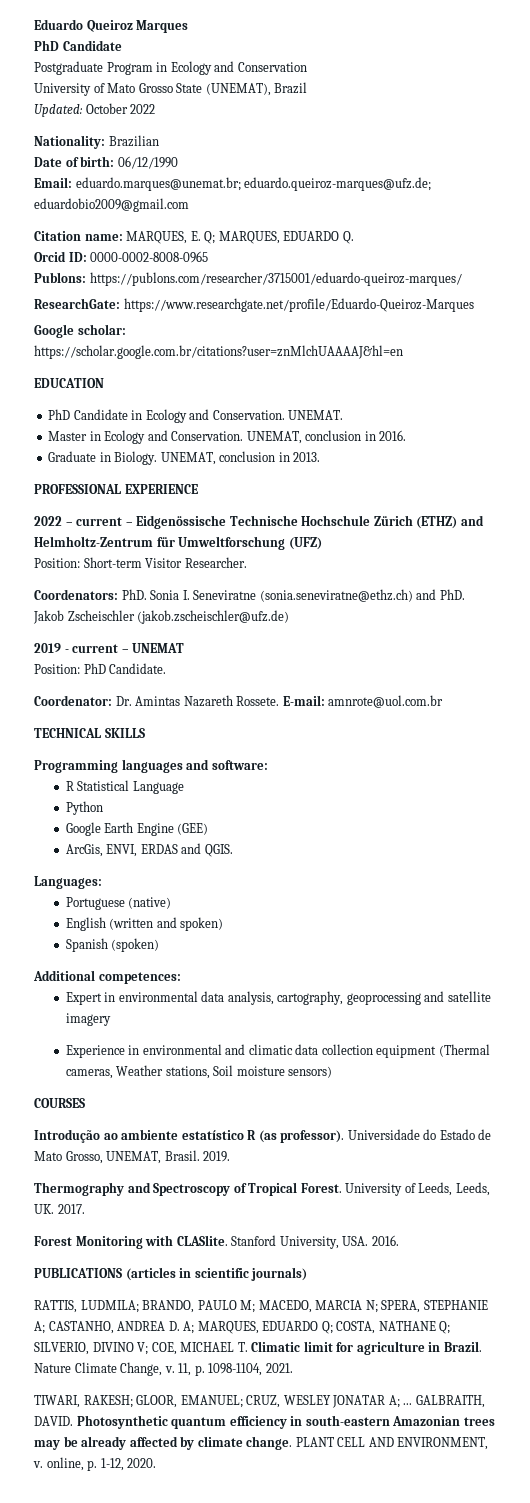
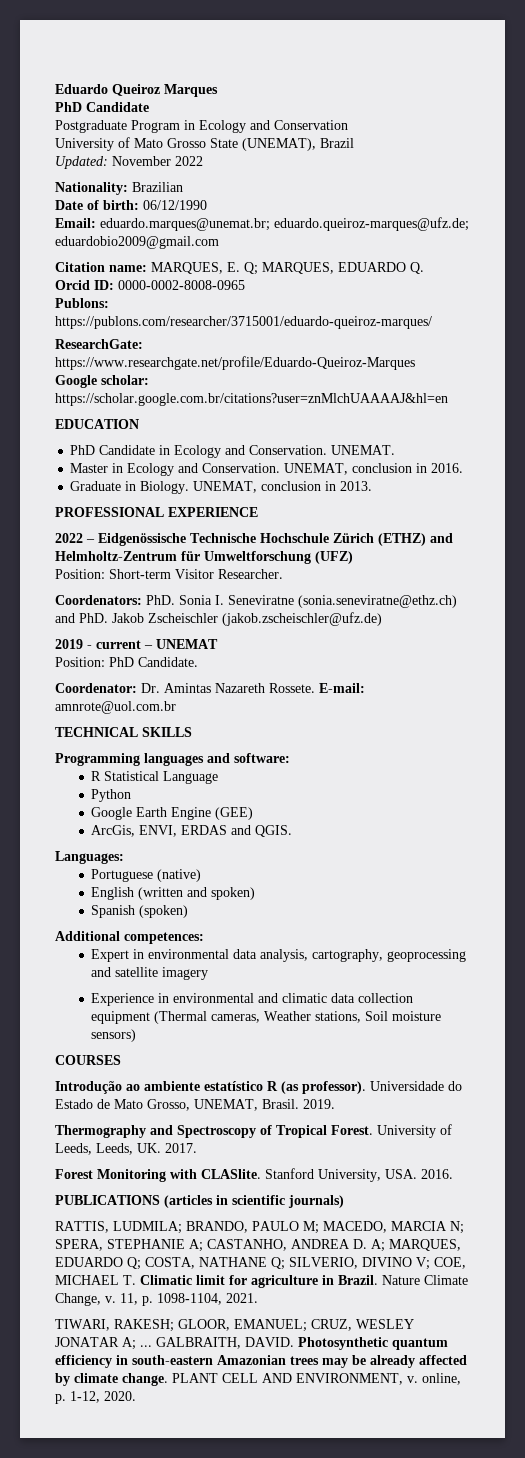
- Updated: October 2022
+ Updated: November 2022
- 2022 – current – Eidgenössische Technische Hochschule Zürich (ETHZ) and Helmholtz-Zentrum für Umweltforschung (UFZ)
+ 2022 – Eidgenössische Technische Hochschule Zürich (ETHZ) and Helmholtz-Zentrum für Umweltforschung (UFZ)

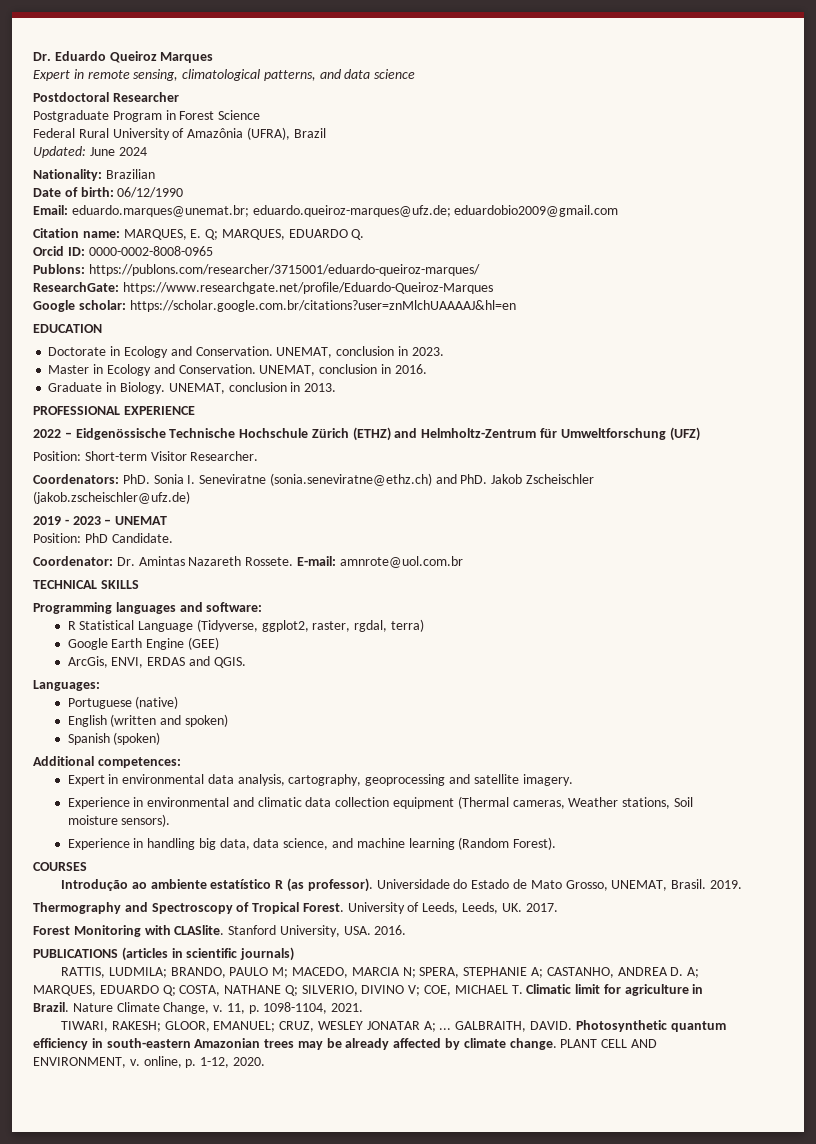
- Eduardo Queiroz Marques
- PhD Candidate
- Postgraduate Program in Ecology and Conservation
- University of Mato Grosso State (UNEMAT), Brazil
+ Dr. Eduardo Queiroz Marques
+ Expert in remote sensing, climatological patterns, and data science
+ Postdoctoral Researcher
+ Postgraduate Program in Forest Science
+ Federal Rural University of Amazônia (UFRA), Brazil
- Updated: November 2022
+ Updated: June 2024
- PhD Candidate in Ecology and Conservation. UNEMAT.
+ Doctorate in Ecology and Conservation. UNEMAT, conclusion in 2023.
- 2019 - current – UNEMAT
+ 2019 - 2023 – UNEMAT
- R Statistical Language
- Python
+ R Statistical Language (Tidyverse, ggplot2, raster, rgdal, terra)
- Expert in environmental data analysis, cartography, geoprocessing and satellite imagery
+ Expert in environmental data analysis, cartography, geoprocessing and satellite imagery.
- Experience in environmental and climatic data collection equipment (Thermal cameras, Weather stations, Soil moisture sensors)
+ Experience in environmental and climatic data collection equipment (Thermal cameras, Weather stations, Soil moisture sensors).
+ Experience in handling big data, data science, and machine learning (Random Forest).

